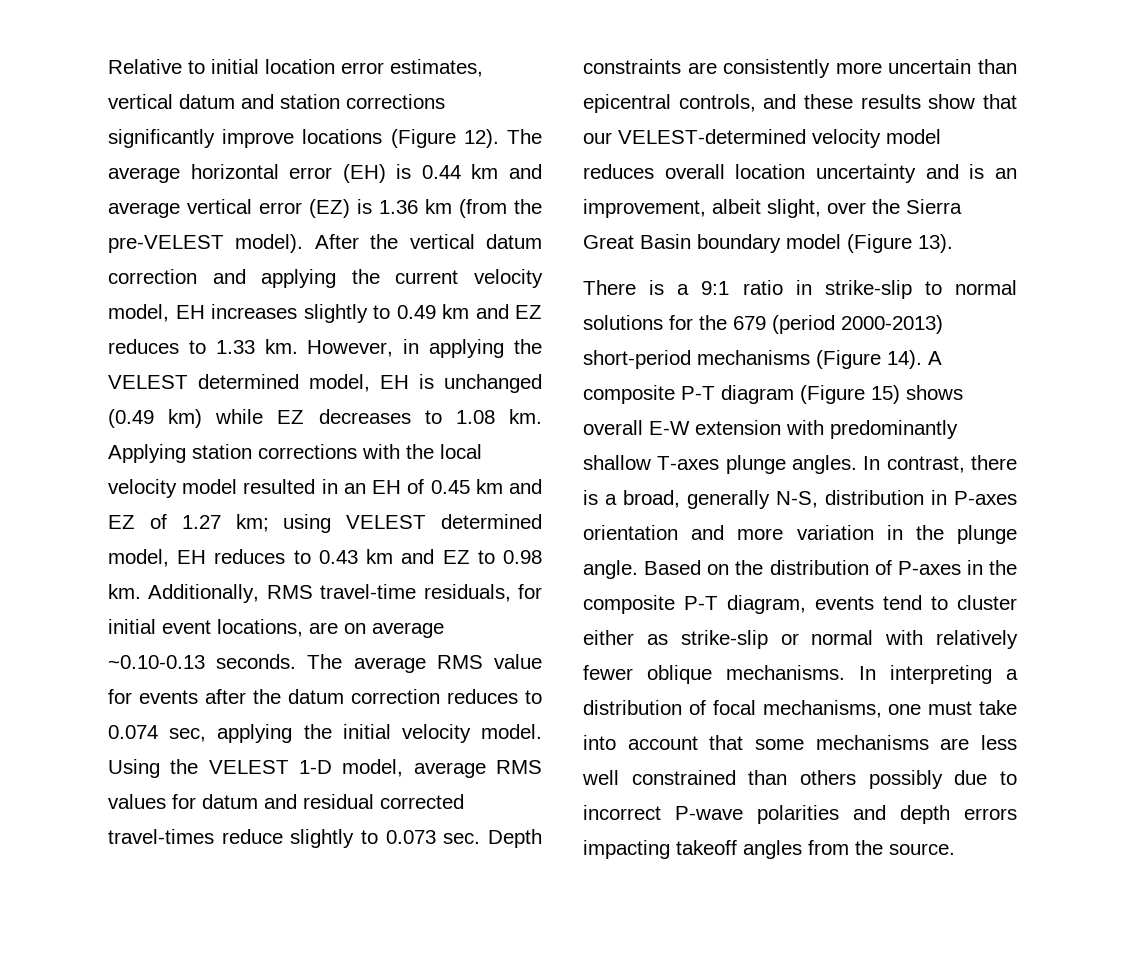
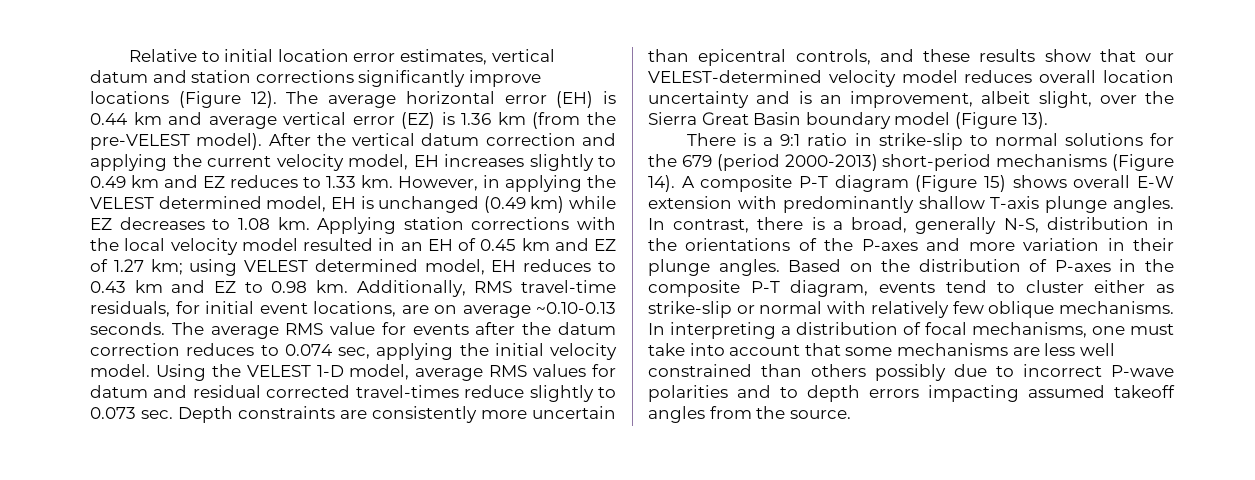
- A composite P-T diagram (Figure 15) shows overall E-W extension with predominantly shallow T-axes plunge angles.
+ A composite P-T diagram (Figure 15) shows overall E-W extension with predominantly shallow T-axis plunge angles.
- In contrast, there is a broad, generally N-S, distribution in P-axes orientation and more variation in the plunge angle.
+ In contrast, there is a broad, generally N-S, distribution in the orientations of the P-axes and more variation in their plunge angles.
- Based on the distribution of P-axes in the composite P-T diagram, events tend to cluster either as strike-slip or normal with relatively fewer oblique mechanisms.
+ Based on the distribution of P-axes in the composite P-T diagram, events tend to cluster either as strike-slip or normal with relatively few oblique mechanisms.
- In interpreting a distribution of focal mechanisms, one must take into account that some mechanisms are less well constrained than others possibly due to incorrect P-wave polarities and depth errors impacting takeoff angles from the source.
+ In interpreting a distribution of focal mechanisms, one must take into account that some mechanisms are less well constrained than others possibly due to incorrect P-wave polarities and to depth errors impacting assumed takeoff angles from the source.

